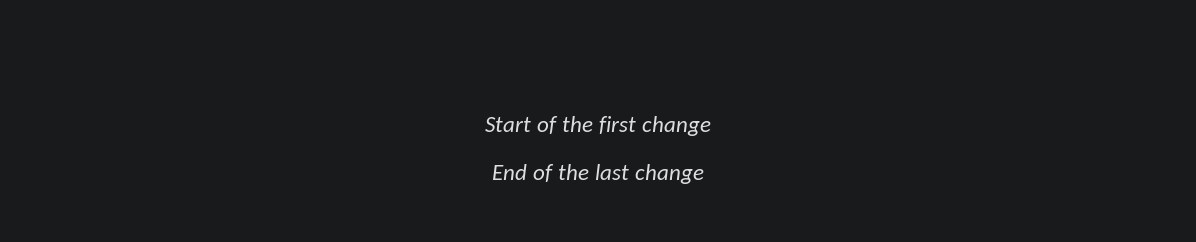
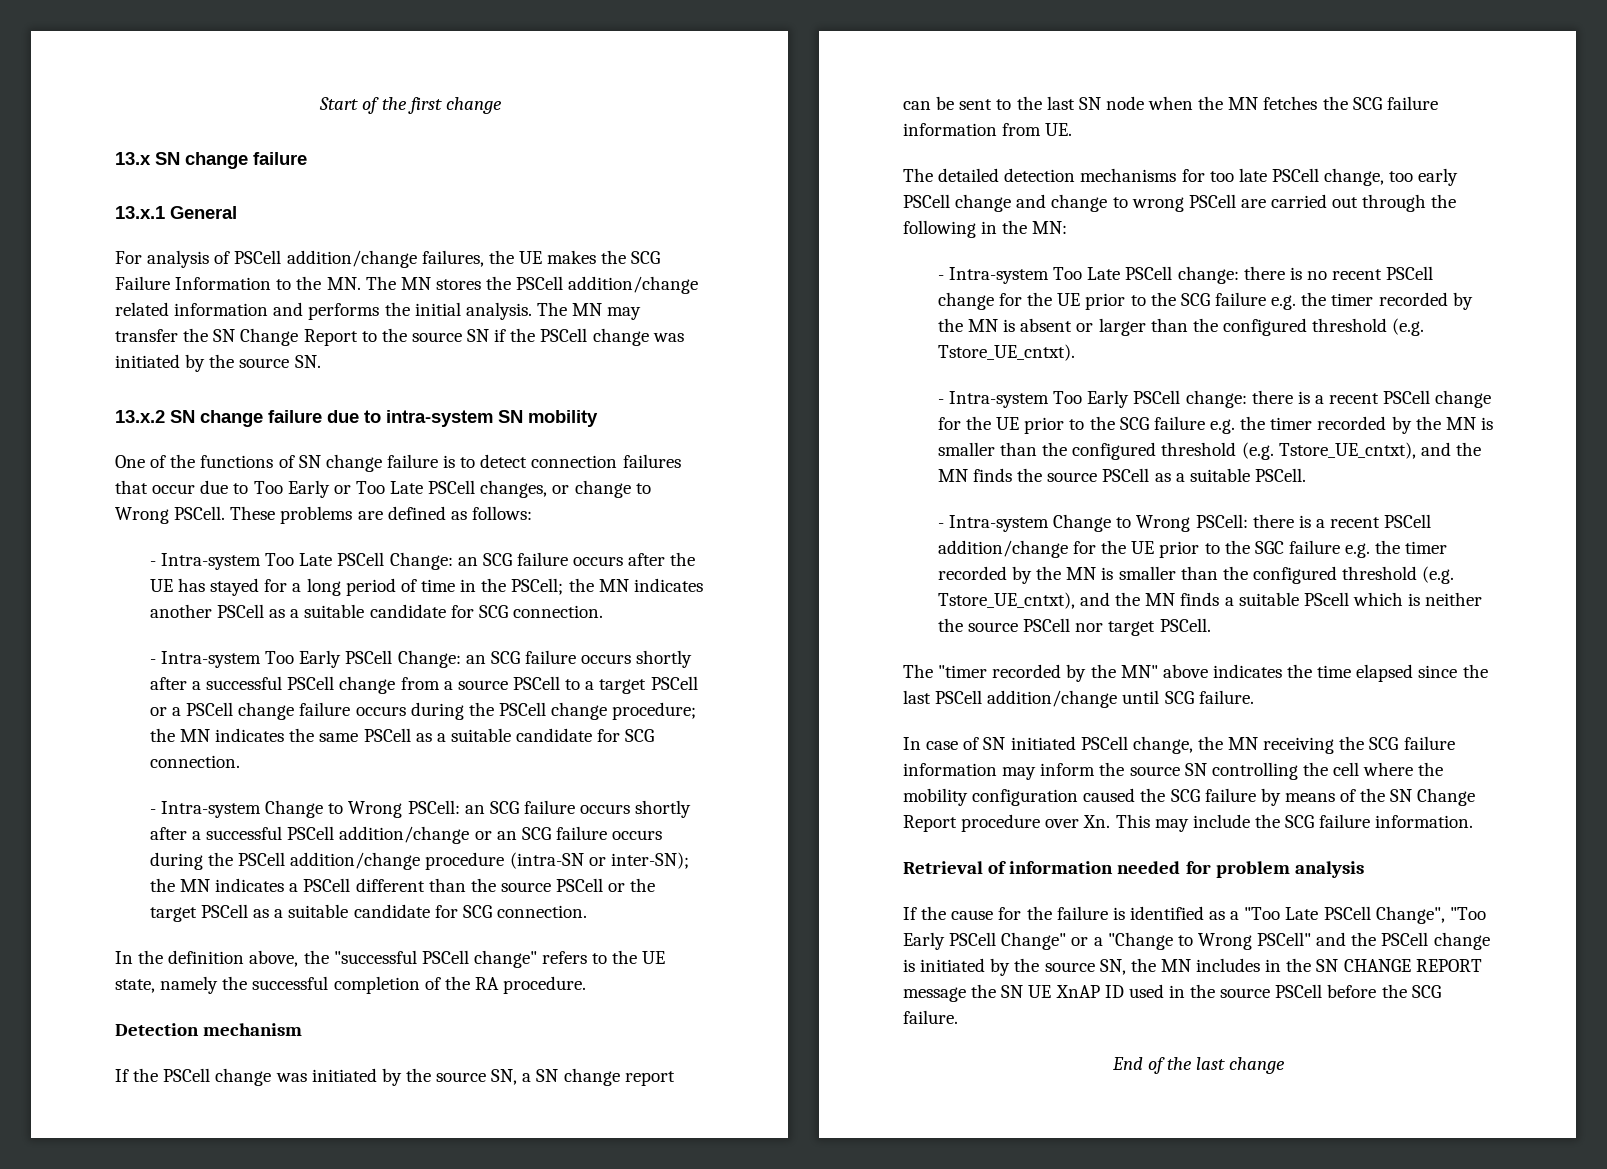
+ 13.x SN change failure
+ 13.x.1 General
+ For analysis of PSCell addition/change failures, the UE makes the SCG Failure Information to the MN. The MN stores the PSCell addition/change related information and performs the initial analysis. The MN may transfer the SN Change Report to the source SN if the PSCell change was initiated by the source SN.
+ 13.x.2 SN change failure due to intra-system SN mobility
+ One of the functions of SN change failure is to detect connection failures that occur due to Too Early or Too Late PSCell changes, or change to Wrong PSCell. These problems are defined as follows:
+ - Intra-system Too Late PSCell Change: an SCG failure occurs after the UE has stayed for a long period of time in the PSCell; the MN indicates another PSCell as a suitable candidate for SCG connection.
+ - Intra-system Too Early PSCell Change: an SCG failure occurs shortly after a successful PSCell change from a source PSCell to a target PSCell or a PSCell change failure occurs during the PSCell change procedure; the MN indicates the same PSCell as a suitable candidate for SCG connection.
+ - Intra-system Change to Wrong PSCell: an SCG failure occurs shortly after a successful PSCell addition/change or an SCG failure occurs during the PSCell addition/change procedure (intra-SN or inter-SN); the MN indicates a PSCell different than the source PSCell or the target PSCell as a suitable candidate for SCG connection.
+ In the definition above, the "successful PSCell change" refers to the UE state, namely the successful completion of the RA procedure.
+ Detection mechanism
+ If the PSCell change was initiated by the source SN, a SN change report can be sent to the last SN node when the MN fetches the SCG failure information from UE.
+ The detailed detection mechanisms for too late PSCell change, too early PSCell change and change to wrong PSCell are carried out through the following in the MN:
+ - Intra-system Too Late PSCell change: there is no recent PSCell change for the UE prior to the SCG failure e.g. the timer recorded by the MN is absent or larger than the configured threshold (e.g. Tstore_UE_cntxt).
+ - Intra-system Too Early PSCell change: there is a recent PSCell change for the UE prior to the SCG failure e.g. the timer recorded by the MN is smaller than the configured threshold (e.g. Tstore_UE_cntxt), and the MN finds the source PSCell as a suitable PSCell.
+ - Intra-system Change to Wrong PSCell: there is a recent PSCell addition/change for the UE prior to the SGC failure e.g. the timer recorded by the MN is smaller than the configured threshold (e.g. Tstore_UE_cntxt), and the MN finds a suitable PScell which is neither the source PSCell nor target PSCell.
+ The "timer recorded by the MN" above indicates the time elapsed since the last PSCell addition/change until SCG failure.
+ In case of SN initiated PSCell change, the MN receiving the SCG failure information may inform the source SN controlling the cell where the mobility configuration caused the SCG failure by means of the SN Change Report procedure over Xn. This may include the SCG failure information.
+ Retrieval of information needed for problem analysis
+ If the cause for the failure is identified as a "Too Late PSCell Change", "Too Early PSCell Change" or a "Change to Wrong PSCell" and the PSCell change is initiated by the source SN, the MN includes in the SN CHANGE REPORT message the SN UE XnAP ID used in the source PSCell before the SCG failure.

